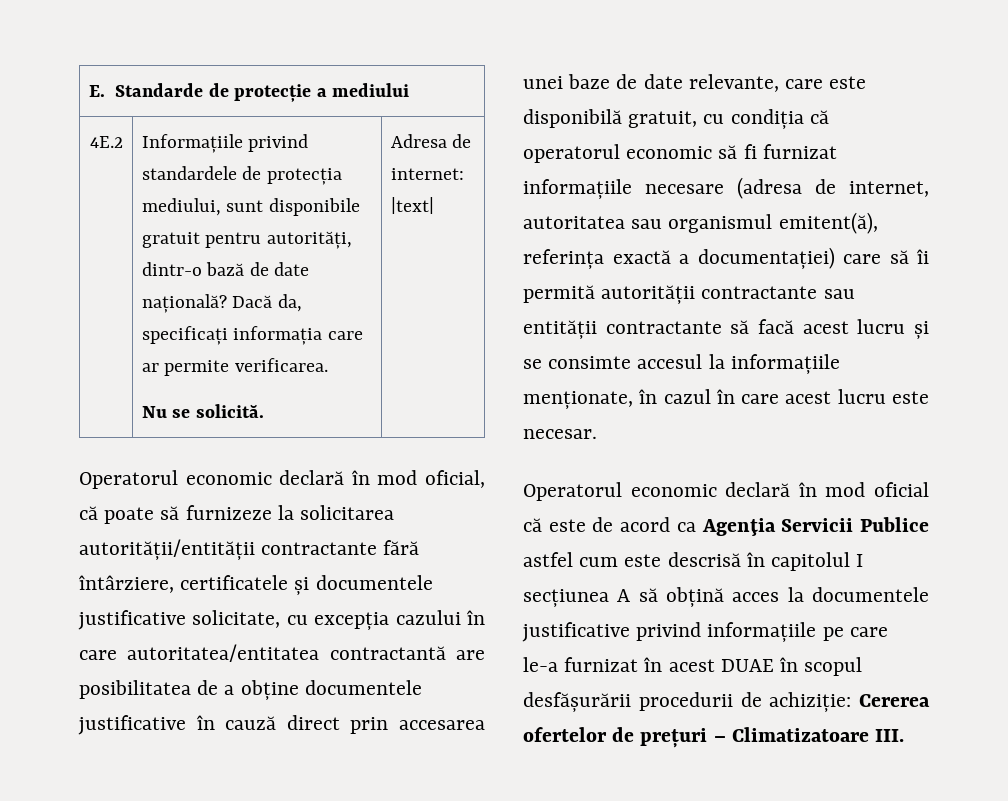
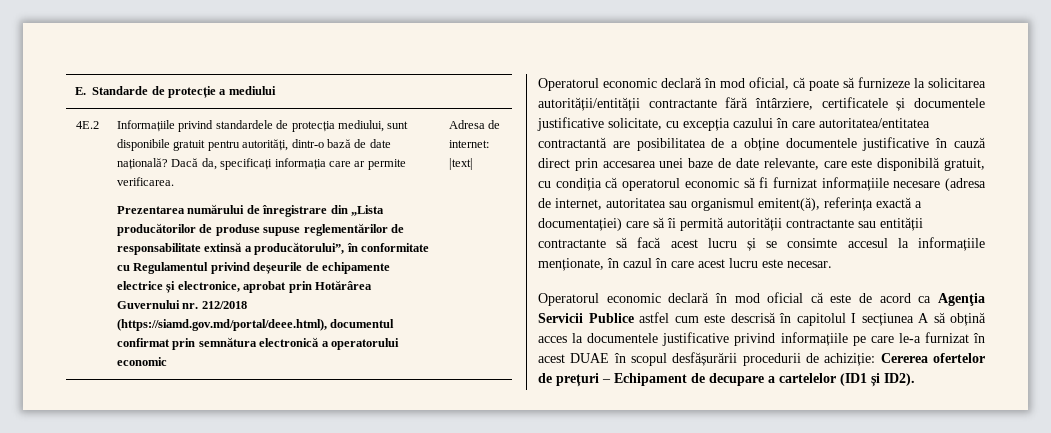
- Nu se solicită.
+ Prezentarea numărului de înregistrare din „Lista producătorilor de produse supuse reglementărilor de responsabilitate extinsă a producătorului”, în conformitate cu Regulamentul privind deșeurile de echipamente electrice și electronice, aprobat prin Hotărârea Guvernului nr. 212/2018 (https://siamd.gov.md/portal/deee.html), documentul confirmat prin semnătura electronică a operatorului economic
- Operatorul economic declară în mod oficial că este de acord ca Agenţia Servicii Publice astfel cum este descrisă în capitolul I secțiunea A să obțină acces la documentele justificative privind informațiile pe care le-a furnizat în acest DUAE în scopul desfășurării procedurii de achiziție: Cererea ofertelor de prețuri – Climatizatoare III.
+ Operatorul economic declară în mod oficial că este de acord ca Agenţia Servicii Publice astfel cum este descrisă în capitolul I secțiunea A să obțină acces la documentele justificative privind informațiile pe care le-a furnizat în acest DUAE în scopul desfășurării procedurii de achiziție: Cererea ofertelor de prețuri – Echipament de decupare a cartelelor (ID1 și ID2).

